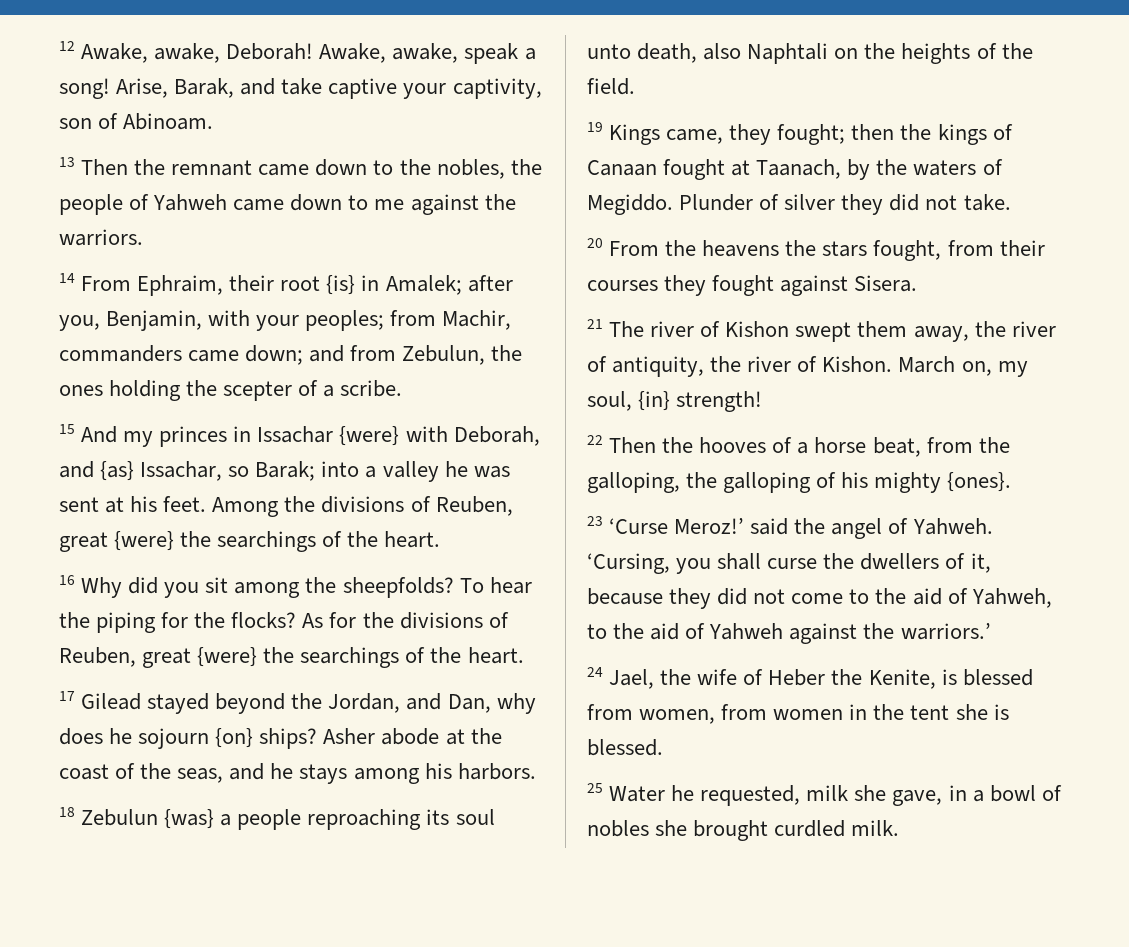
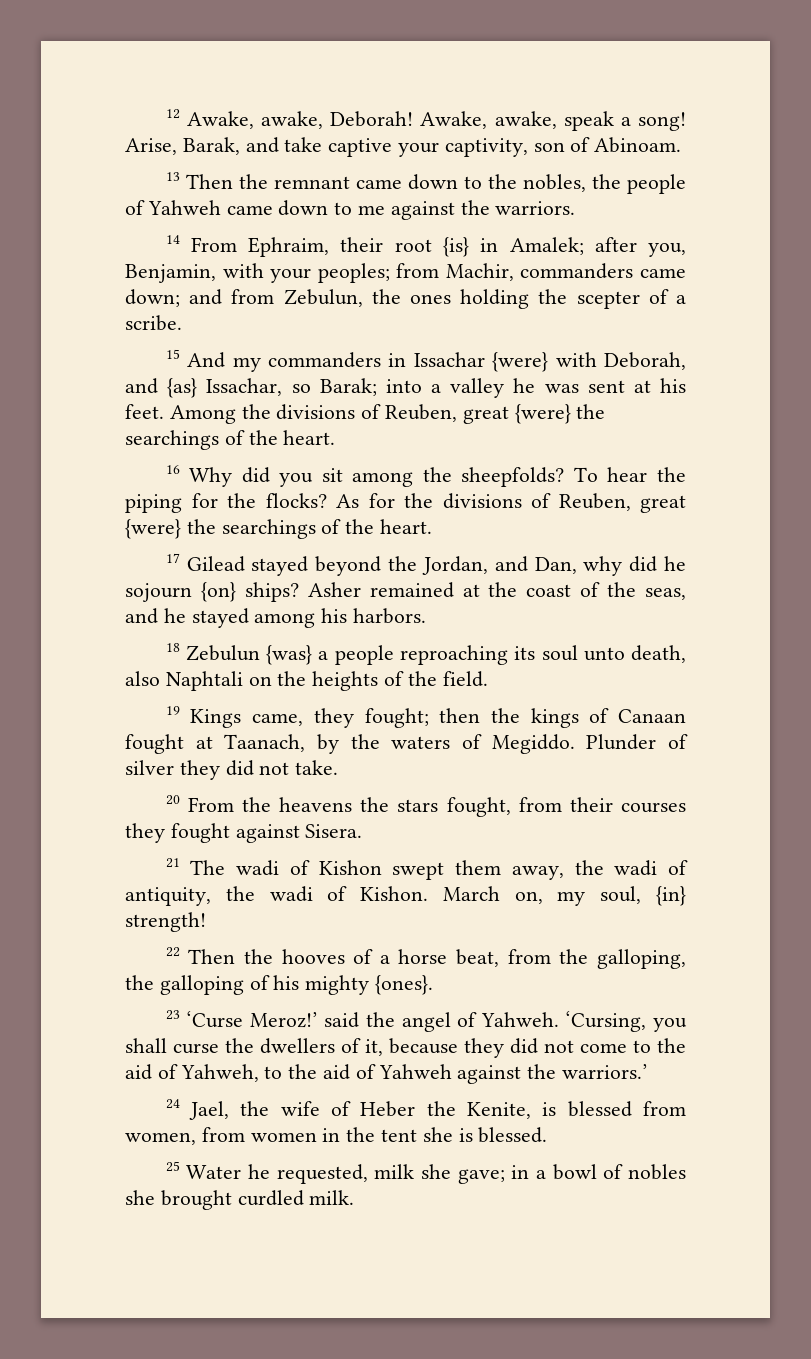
- 15 And my princes in Issachar {were} with Deborah, and {as} Issachar, so Barak; into a valley he was sent at his feet.
+ 15 And my commanders in Issachar {were} with Deborah, and {as} Issachar, so Barak; into a valley he was sent at his feet.
- 17 Gilead stayed beyond the Jordan, and Dan, why does he sojourn {on} ships?
+ 17 Gilead stayed beyond the Jordan, and Dan, why did he sojourn {on} ships?
- Asher abode at the coast of the seas, and he stays among his harbors.
+ Asher remained at the coast of the seas, and he stayed among his harbors.
- 21 The river of Kishon swept them away, the river of antiquity, the river of Kishon.
+ 21 The wadi of Kishon swept them away, the wadi of antiquity, the wadi of Kishon.
- 25 Water he requested, milk she gave, in a bowl of nobles she brought curdled milk.
+ 25 Water he requested, milk she gave; in a bowl of nobles she brought curdled milk.

